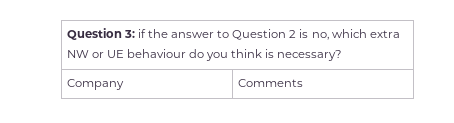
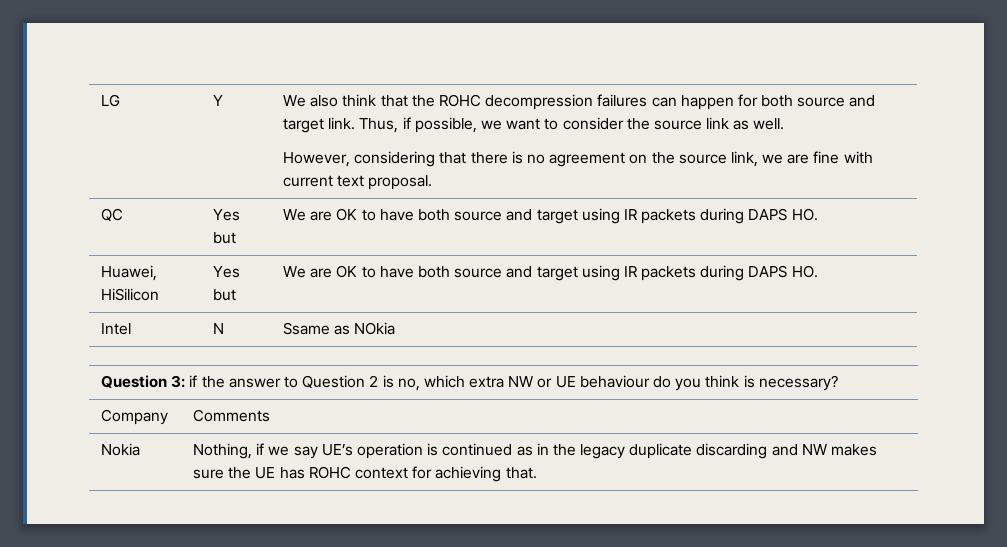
+ LG | Y | We also think that the ROHC decompression failures can happen for both source and target link. Thus, if possible, we want to consider the source link as well.
+ However, considering that there is no agreement on the source link, we are fine with current text proposal.
+ QC | Yes but | We are OK to have both source and target using IR packets during DAPS HO.
+ Huawei, HiSilicon | Yes but | We are OK to have both source and target using IR packets during DAPS HO.
+ Intel | N | Ssame as NOkia
+ Nokia | Nothing, if we say UE’s operation is continued as in the legacy duplicate discarding and NW makes sure the UE has ROHC context for achieving that.

